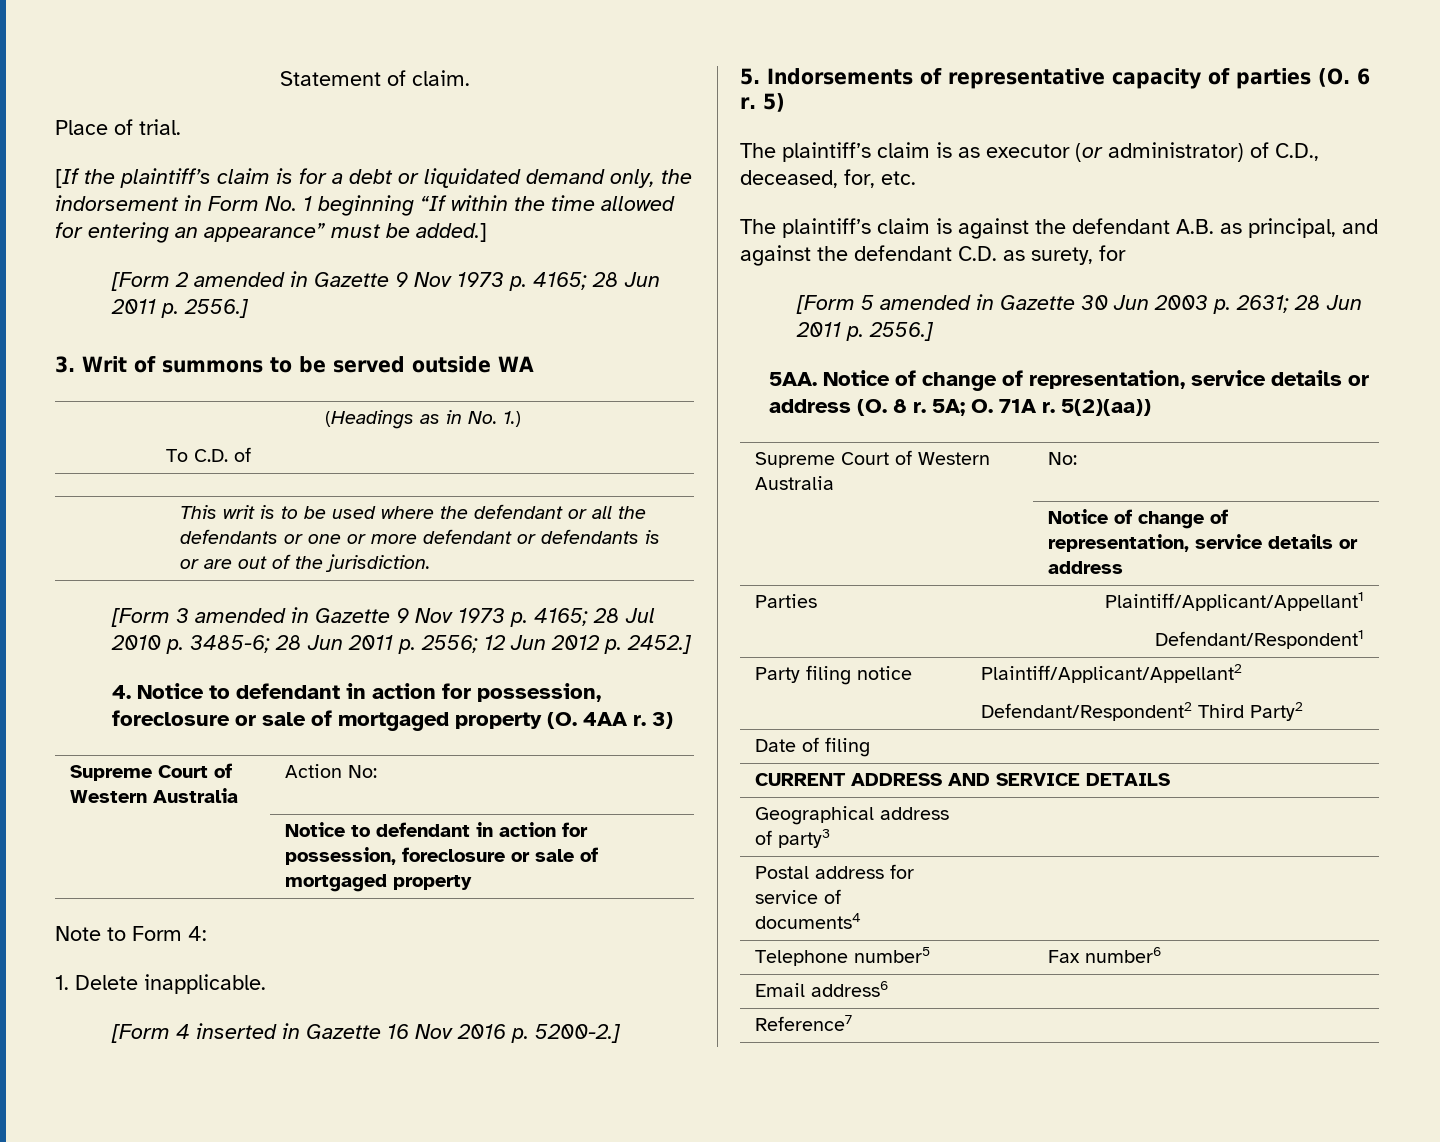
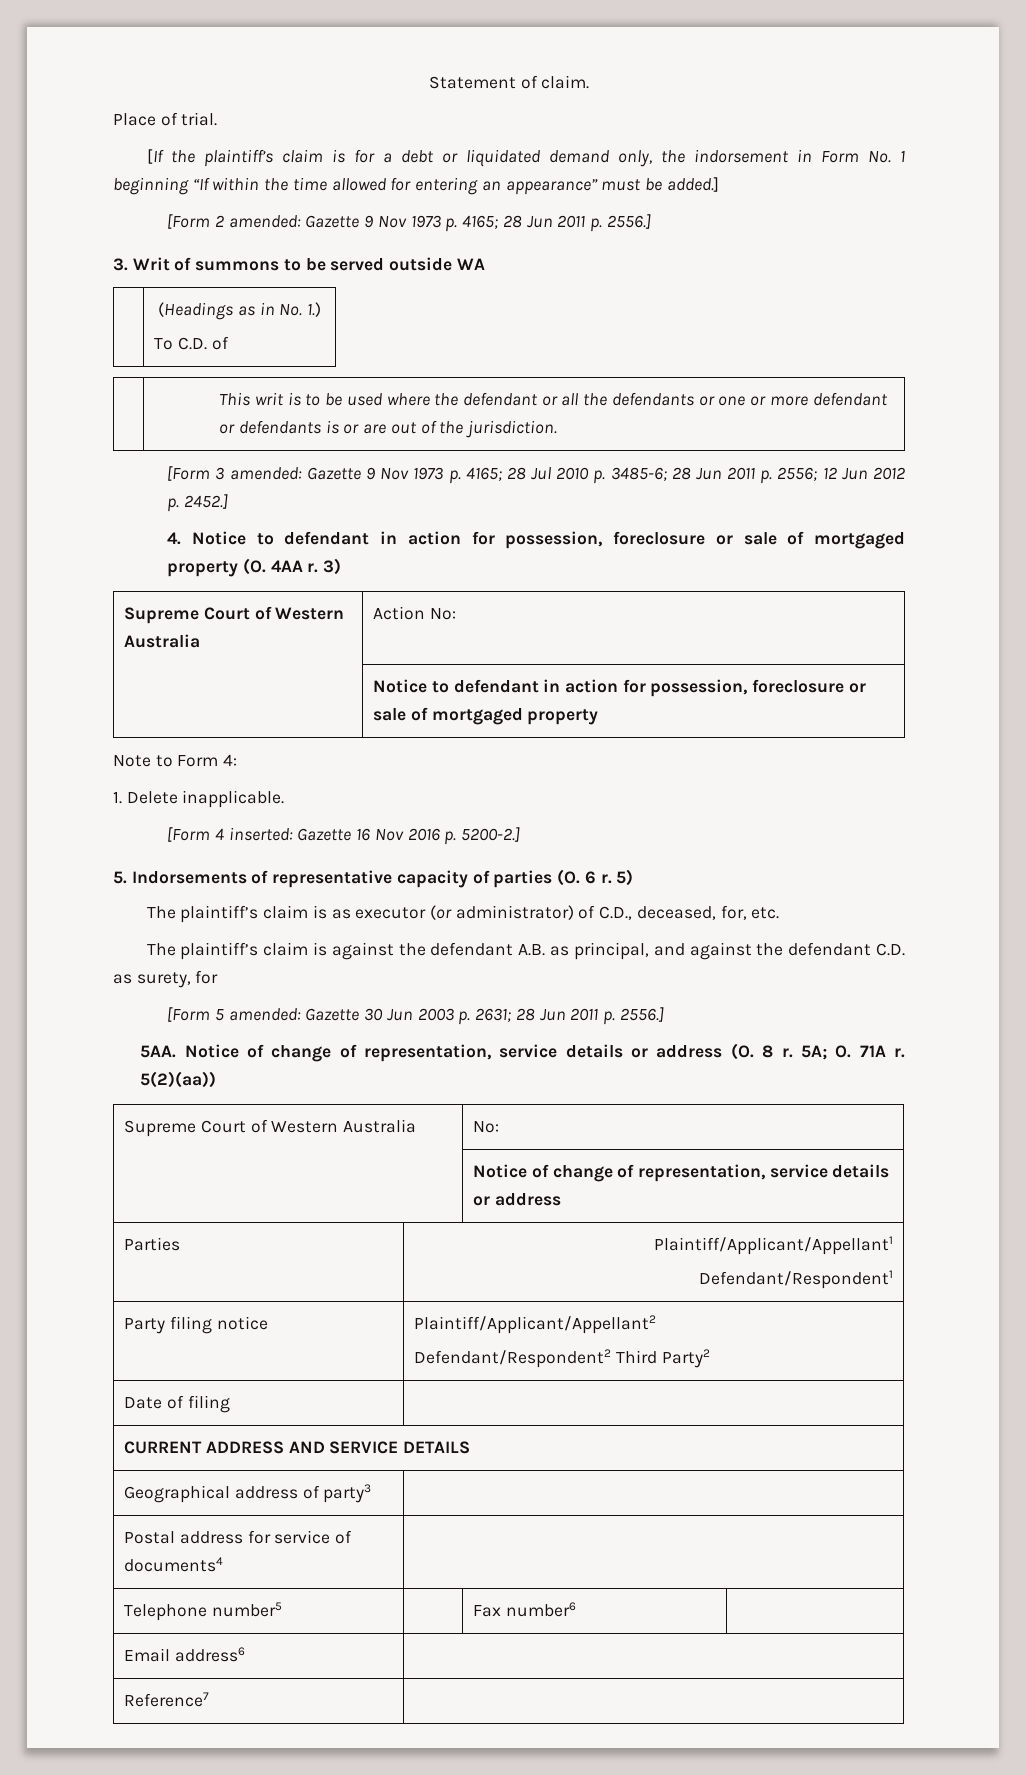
- [Form 2 amended in Gazette 9 Nov 1973 p. 4165; 28 Jun 2011 p. 2556.]
+ [Form 2 amended: Gazette 9 Nov 1973 p. 4165; 28 Jun 2011 p. 2556.]
- [Form 3 amended in Gazette 9 Nov 1973 p. 4165; 28 Jul 2010 p. 3485-6; 28 Jun 2011 p. 2556; 12 Jun 2012 p. 2452.]
+ [Form 3 amended: Gazette 9 Nov 1973 p. 4165; 28 Jul 2010 p. 3485-6; 28 Jun 2011 p. 2556; 12 Jun 2012 p. 2452.]
- [Form 4 inserted in Gazette 16 Nov 2016 p. 5200-2.]
+ [Form 4 inserted: Gazette 16 Nov 2016 p. 5200-2.]
- [Form 5 amended in Gazette 30 Jun 2003 p. 2631; 28 Jun 2011 p. 2556.]
+ [Form 5 amended: Gazette 30 Jun 2003 p. 2631; 28 Jun 2011 p. 2556.]

